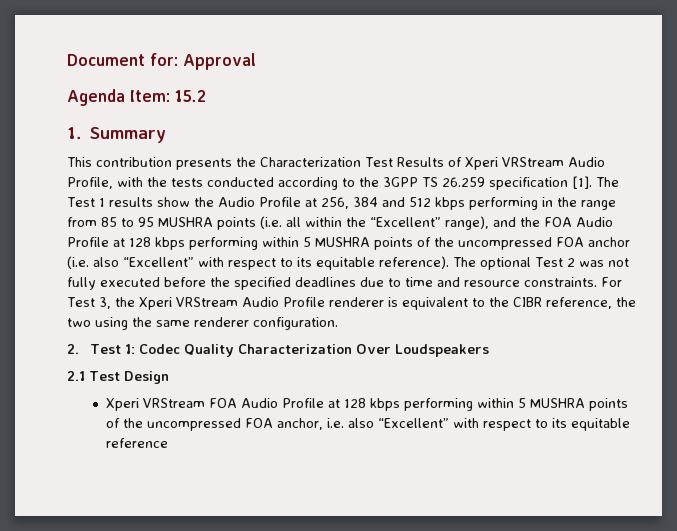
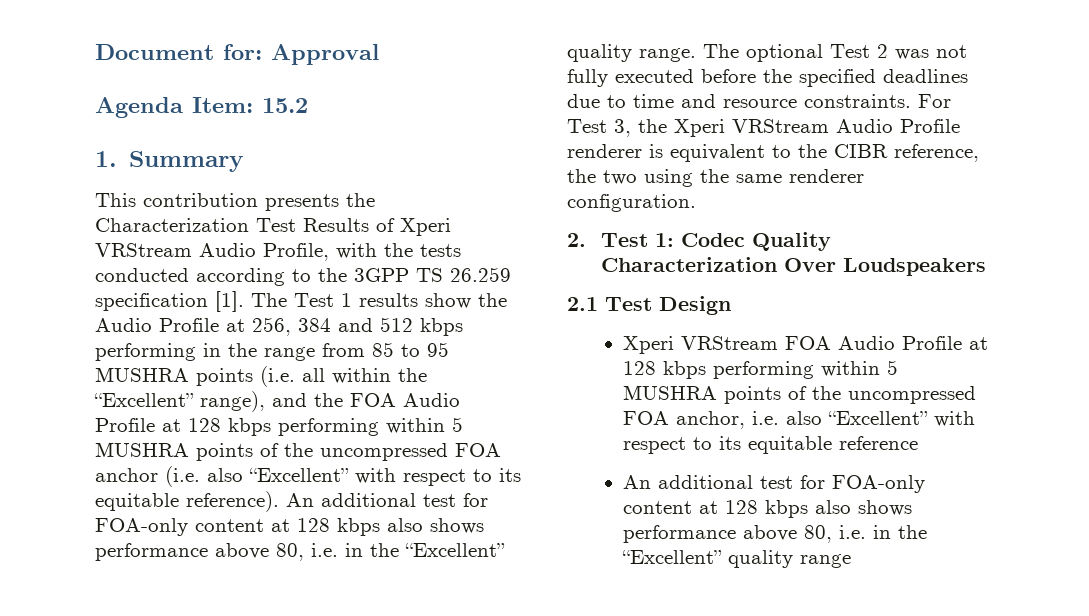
+ An additional test for FOA-only content at 128 kbps also shows performance above 80, i.e. in the “Excellent” quality range.
+ An additional test for FOA-only content at 128 kbps also shows performance above 80, i.e. in the “Excellent” quality range

